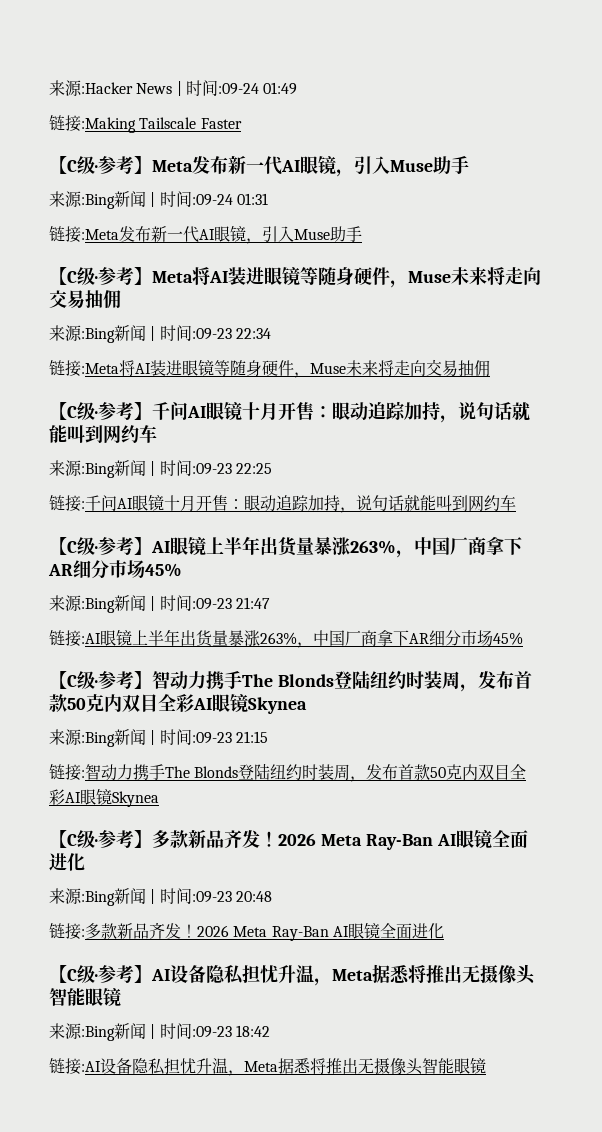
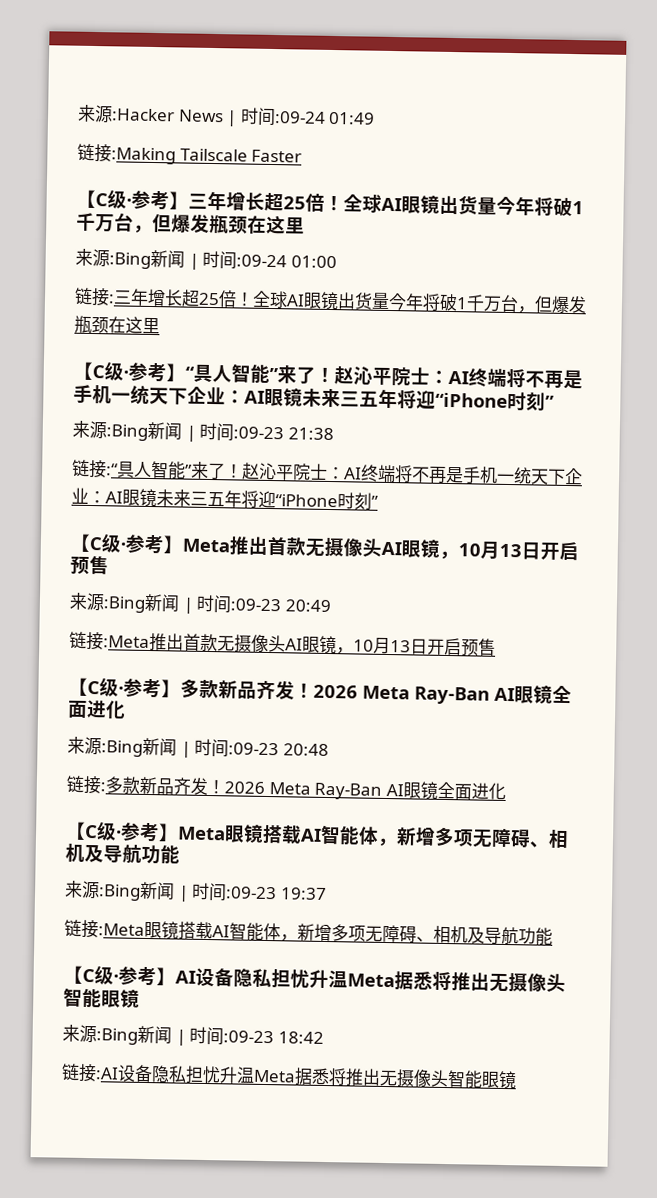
- 【C级·参考】Meta发布新一代AI眼镜，引入Muse助手
+ 【C级·参考】三年增长超25倍！全球AI眼镜出货量今年将破1千万台，但爆发瓶颈在这里
- 来源:Bing新闻 | 时间:09-24 01:31
- 链接:Meta发布新一代AI眼镜，引入Muse助手
- 【C级·参考】Meta将AI装进眼镜等随身硬件，Muse未来将走向交易抽佣
- 来源:Bing新闻 | 时间:09-23 22:34
- 链接:Meta将AI装进眼镜等随身硬件，Muse未来将走向交易抽佣
- 【C级·参考】千问AI眼镜十月开售：眼动追踪加持，说句话就能叫到网约车
- 来源:Bing新闻 | 时间:09-23 22:25
- 链接:千问AI眼镜十月开售：眼动追踪加持，说句话就能叫到网约车
- 【C级·参考】AI眼镜上半年出货量暴涨263%，中国厂商拿下AR细分市场45%
- 来源:Bing新闻 | 时间:09-23 21:47
- 链接:AI眼镜上半年出货量暴涨263%，中国厂商拿下AR细分市场45%
- 【C级·参考】智动力携手The Blonds登陆纽约时装周，发布首款50克内双目全彩AI眼镜Skynea
- 来源:Bing新闻 | 时间:09-23 21:15
- 链接:智动力携手The Blonds登陆纽约时装周，发布首款50克内双目全彩AI眼镜Skynea
+ 来源:Bing新闻 | 时间:09-24 01:00
+ 链接:三年增长超25倍！全球AI眼镜出货量今年将破1千万台，但爆发瓶颈在这里
+ 【C级·参考】“具人智能”来了！赵沁平院士：AI终端将不再是手机一统天下企业：AI眼镜未来三五年将迎“iPhone时刻”
+ 来源:Bing新闻 | 时间:09-23 21:38
+ 链接:“具人智能”来了！赵沁平院士：AI终端将不再是手机一统天下企业：AI眼镜未来三五年将迎“iPhone时刻”
+ 【C级·参考】Meta推出首款无摄像头AI眼镜，10月13日开启预售
+ 来源:Bing新闻 | 时间:09-23 20:49
+ 链接:Meta推出首款无摄像头AI眼镜，10月13日开启预售
+ 【C级·参考】Meta眼镜搭载AI智能体，新增多项无障碍、相机及导航功能
+ 来源:Bing新闻 | 时间:09-23 19:37
+ 链接:Meta眼镜搭载AI智能体，新增多项无障碍、相机及导航功能
- 【C级·参考】AI设备隐私担忧升温，Meta据悉将推出无摄像头智能眼镜
+ 【C级·参考】AI设备隐私担忧升温Meta据悉将推出无摄像头智能眼镜
- 链接:AI设备隐私担忧升温，Meta据悉将推出无摄像头智能眼镜
+ 链接:AI设备隐私担忧升温Meta据悉将推出无摄像头智能眼镜

